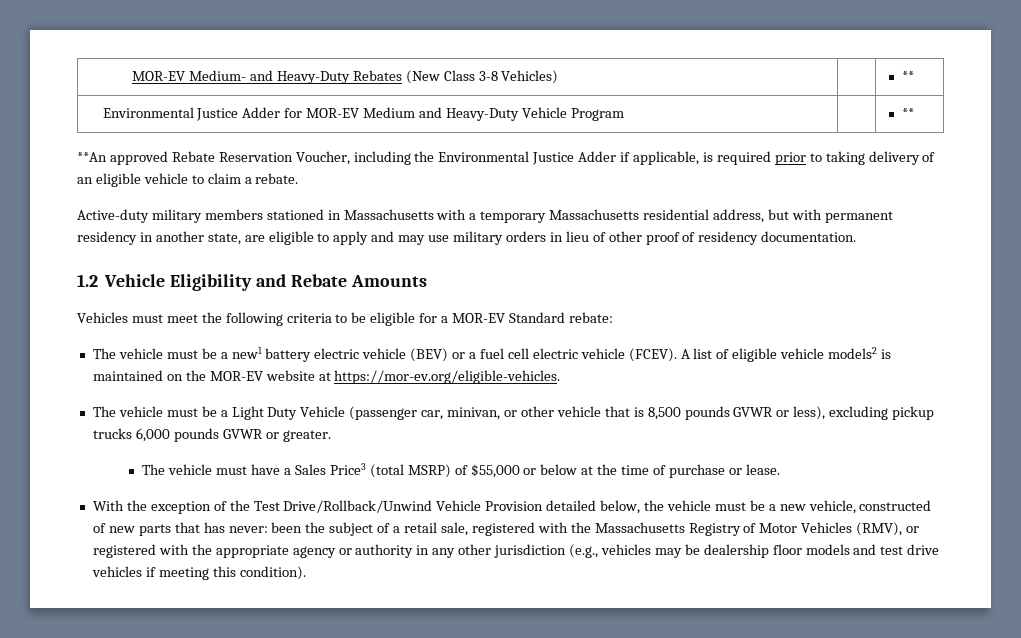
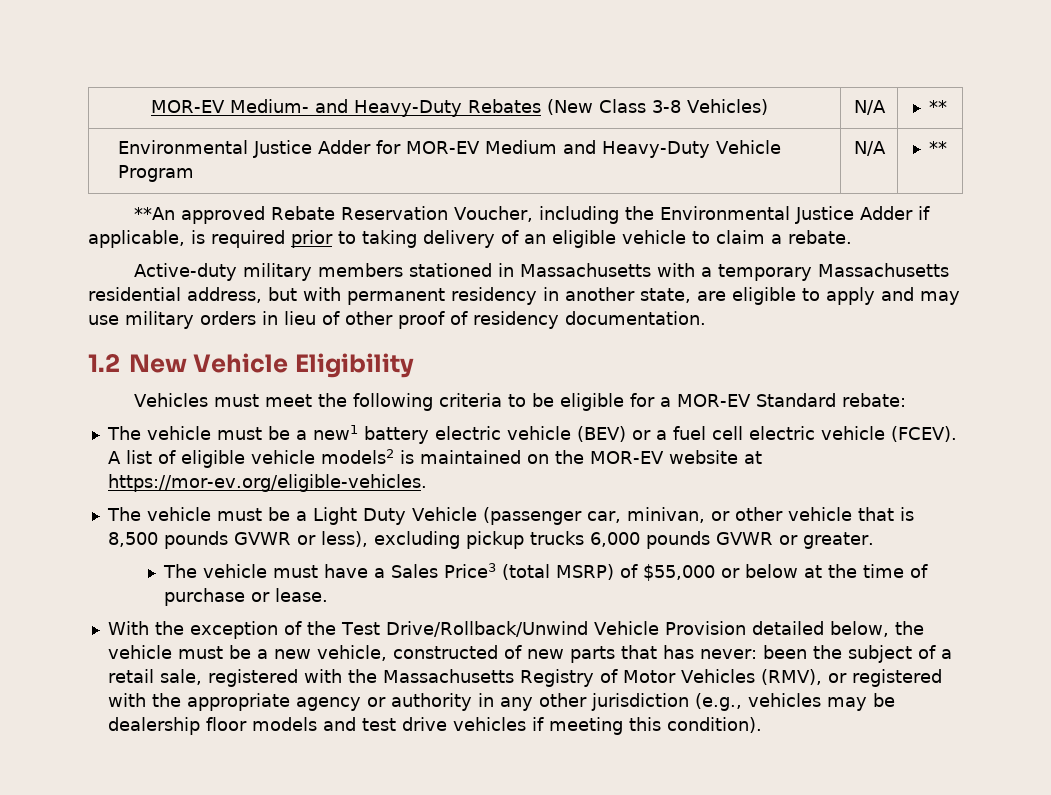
- MOR-EV Medium- and Heavy-Duty Rebates (New Class 3-8 Vehicles) | | **
+ MOR-EV Medium- and Heavy-Duty Rebates (New Class 3-8 Vehicles) | N/A | **
- Environmental Justice Adder for MOR-EV Medium and Heavy-Duty Vehicle Program | | **
+ Environmental Justice Adder for MOR-EV Medium and Heavy-Duty Vehicle Program | N/A | **
- 1.2 Vehicle Eligibility and Rebate Amounts
+ 1.2 New Vehicle Eligibility

